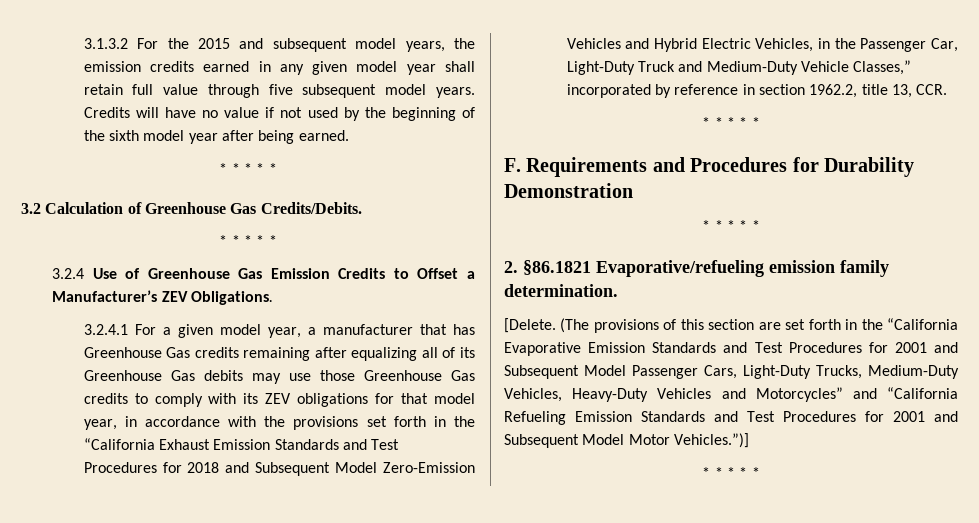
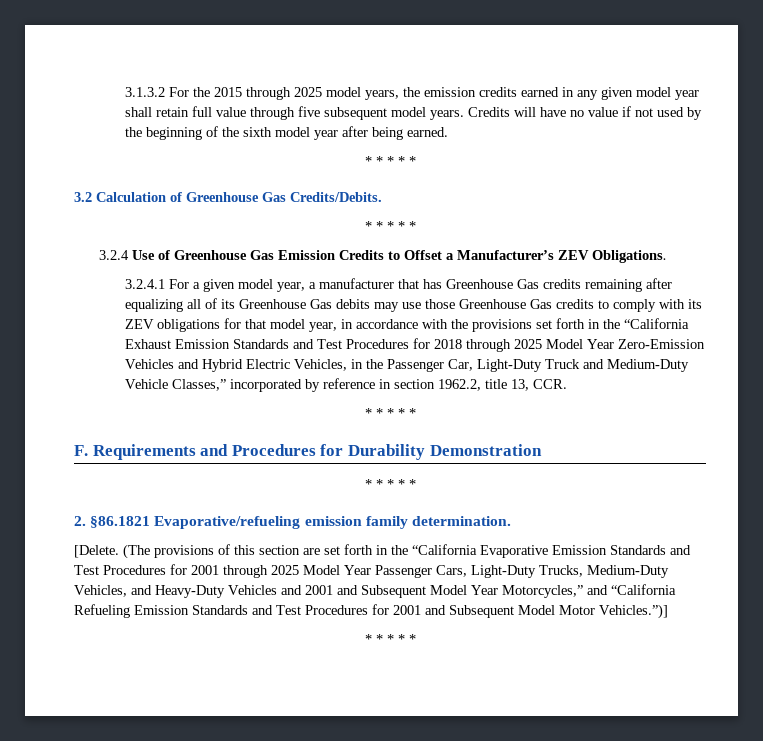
- 3.1.3.2 For the 2015 and subsequent model years, the emission credits earned in any given model year shall retain full value through five subsequent model years.
+ 3.1.3.2 For the 2015 through 2025 model years, the emission credits earned in any given model year shall retain full value through five subsequent model years.
- 3.2.4.1 For a given model year, a manufacturer that has Greenhouse Gas credits remaining after equalizing all of its Greenhouse Gas debits may use those Greenhouse Gas credits to comply with its ZEV obligations for that model year, in accordance with the provisions set forth in the “California Exhaust Emission Standards and Test Procedures for 2018 and Subsequent Model Zero-Emission Vehicles and Hybrid Electric Vehicles, in the Passenger Car, Light-Duty Truck and Medium-Duty Vehicle Classes,” incorporated by reference in section 1962.2, title 13, CCR.
+ 3.2.4.1 For a given model year, a manufacturer that has Greenhouse Gas credits remaining after equalizing all of its Greenhouse Gas debits may use those Greenhouse Gas credits to comply with its ZEV obligations for that model year, in accordance with the provisions set forth in the “California Exhaust Emission Standards and Test Procedures for 2018 through 2025 Model Year Zero-Emission Vehicles and Hybrid Electric Vehicles, in the Passenger Car, Light-Duty Truck and Medium-Duty Vehicle Classes,” incorporated by reference in section 1962.2, title 13, CCR.
- (The provisions of this section are set forth in the “California Evaporative Emission Standards and Test Procedures for 2001 and Subsequent Model Passenger Cars, Light-Duty Trucks, Medium-Duty Vehicles, Heavy-Duty Vehicles and Motorcycles” and “California Refueling Emission Standards and Test Procedures for 2001 and Subsequent Model Motor Vehicles.”)]
+ (The provisions of this section are set forth in the “California Evaporative Emission Standards and Test Procedures for 2001 through 2025 Model Year Passenger Cars, Light-Duty Trucks, Medium-Duty Vehicles, and Heavy-Duty Vehicles and 2001 and Subsequent Model Year Motorcycles,” and “California Refueling Emission Standards and Test Procedures for 2001 and Subsequent Model Motor Vehicles.”)]

